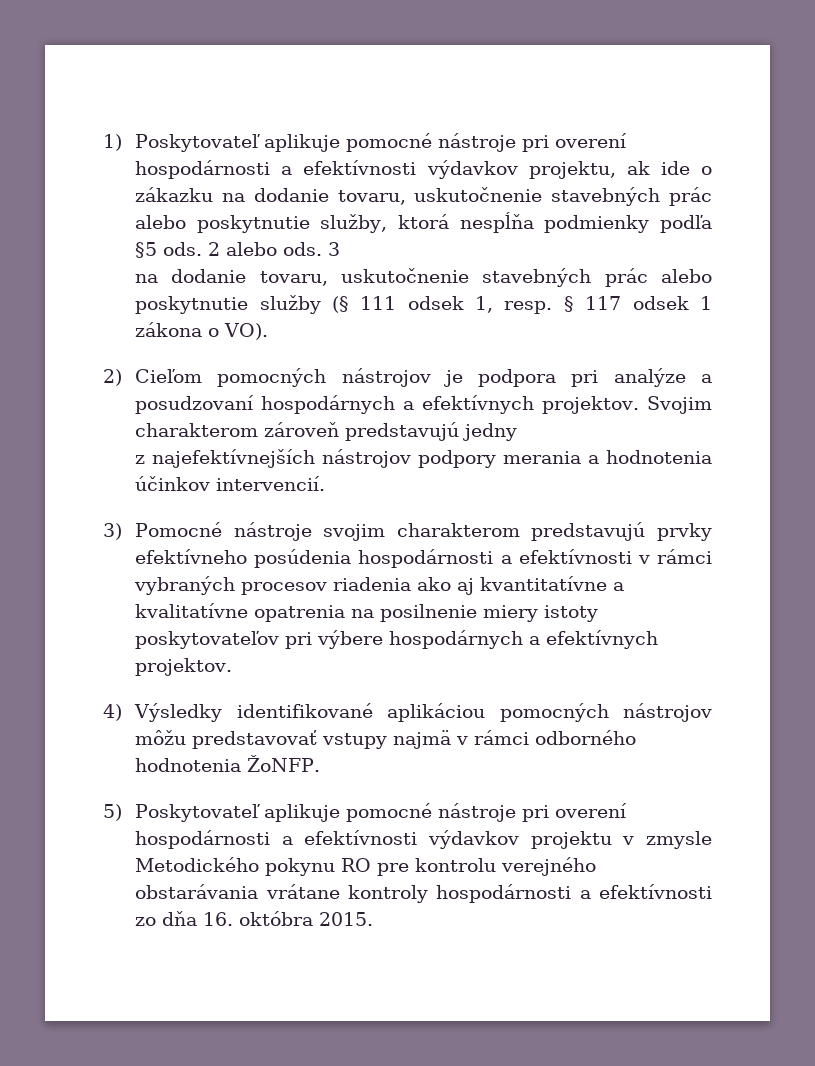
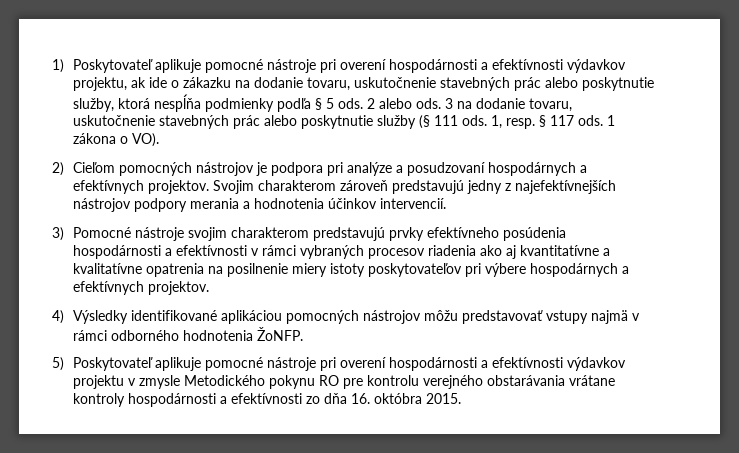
- 1) Poskytovateľ aplikuje pomocné nástroje pri overení hospodárnosti a efektívnosti výdavkov projektu, ak ide o zákazku na dodanie tovaru, uskutočnenie stavebných prác alebo poskytnutie služby, ktorá nespĺňa podmienky podľa §5 ods.
+ 1) Poskytovateľ aplikuje pomocné nástroje pri overení hospodárnosti a efektívnosti výdavkov projektu, ak ide o zákazku na dodanie tovaru, uskutočnenie stavebných prác alebo poskytnutie služby, ktorá nespĺňa podmienky podľa § 5 ods.
- 3
- na dodanie tovaru, uskutočnenie stavebných prác alebo poskytnutie služby (§ 111 odsek 1, resp. § 117 odsek 1 zákona o VO).
+ 3 na dodanie tovaru, uskutočnenie stavebných prác alebo poskytnutie služby (§ 111 ods. 1, resp. § 117 ods. 1 zákona o VO).
- Svojim charakterom zároveň predstavujú jedny
- z najefektívnejších nástrojov podpory merania a hodnotenia účinkov intervencií.
+ Svojim charakterom zároveň predstavujú jedny z najefektívnejších nástrojov podpory merania a hodnotenia účinkov intervencií.

